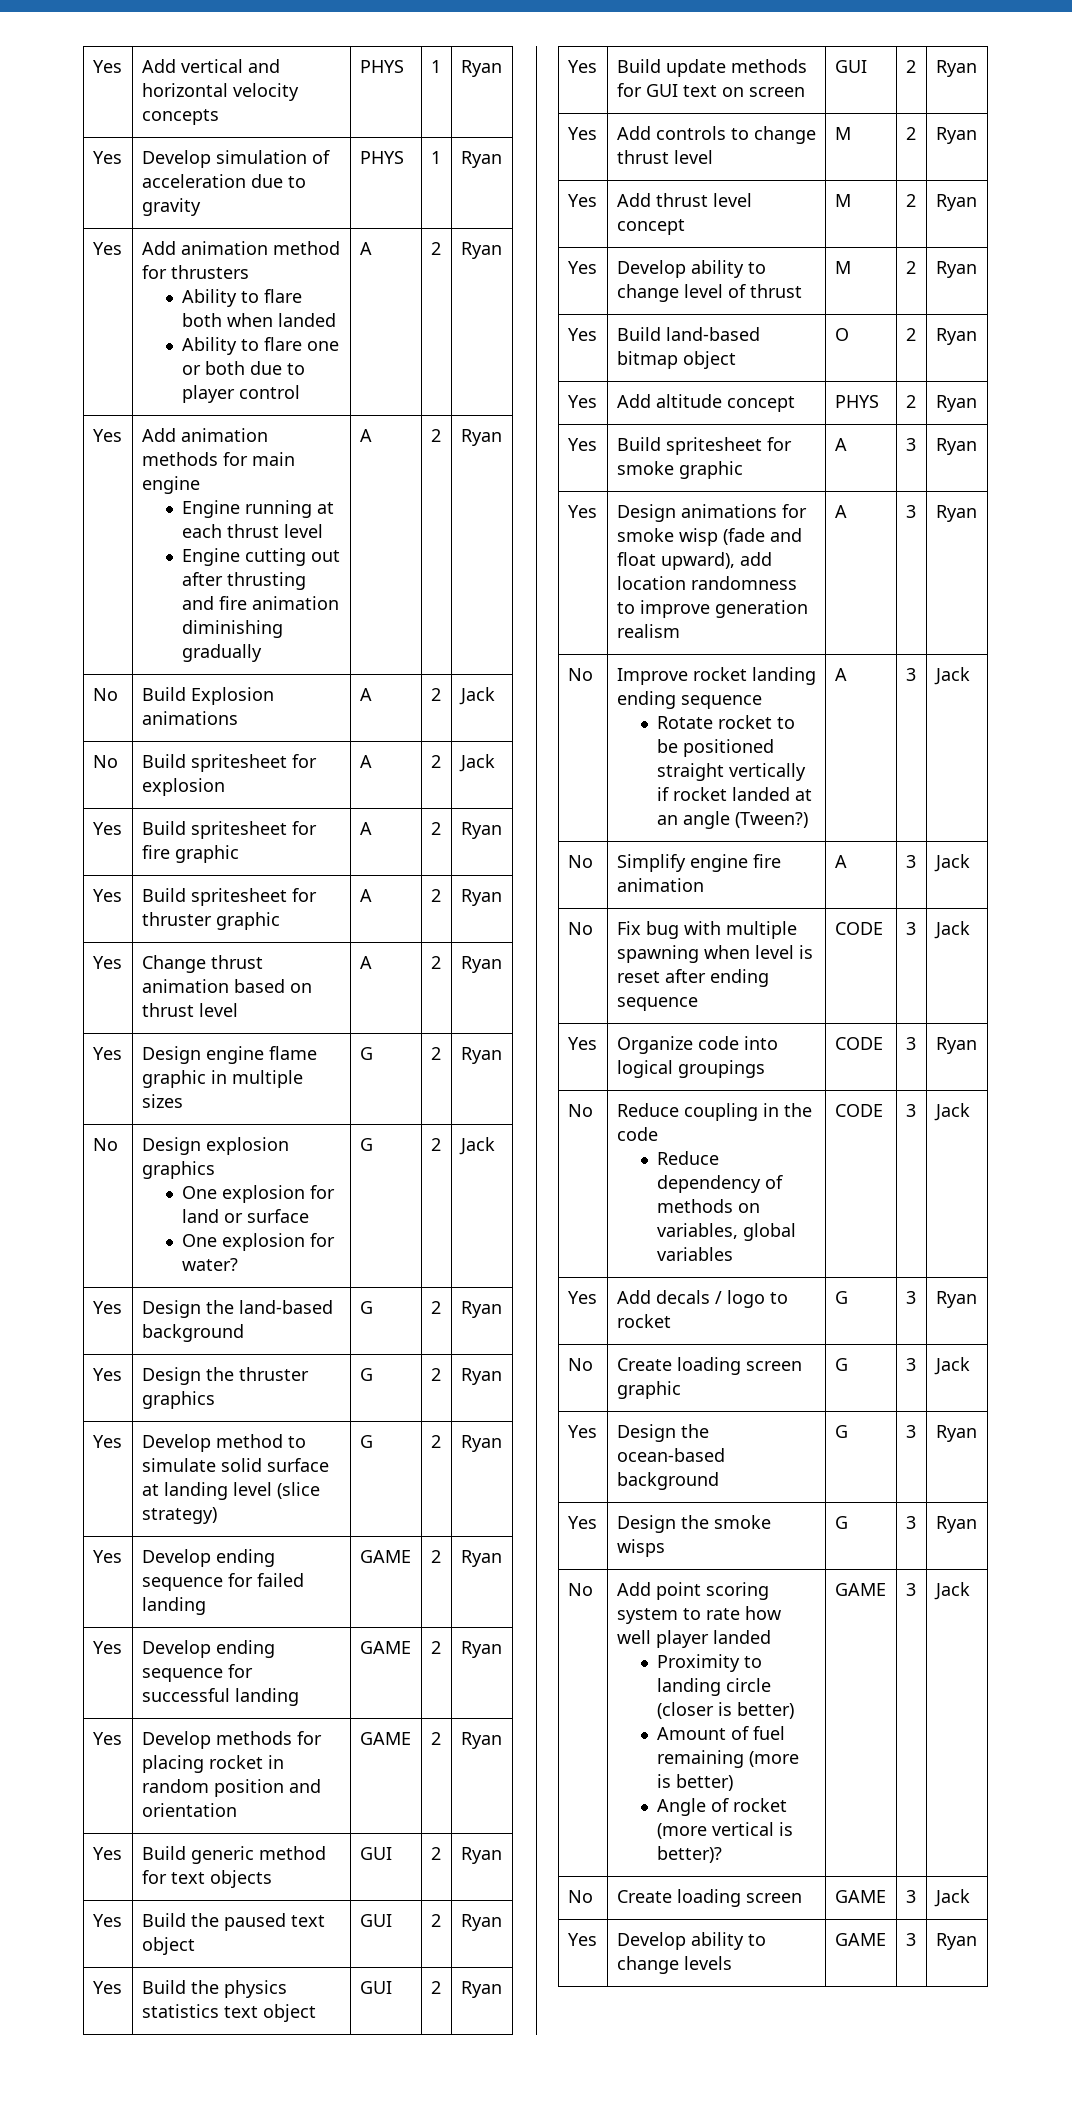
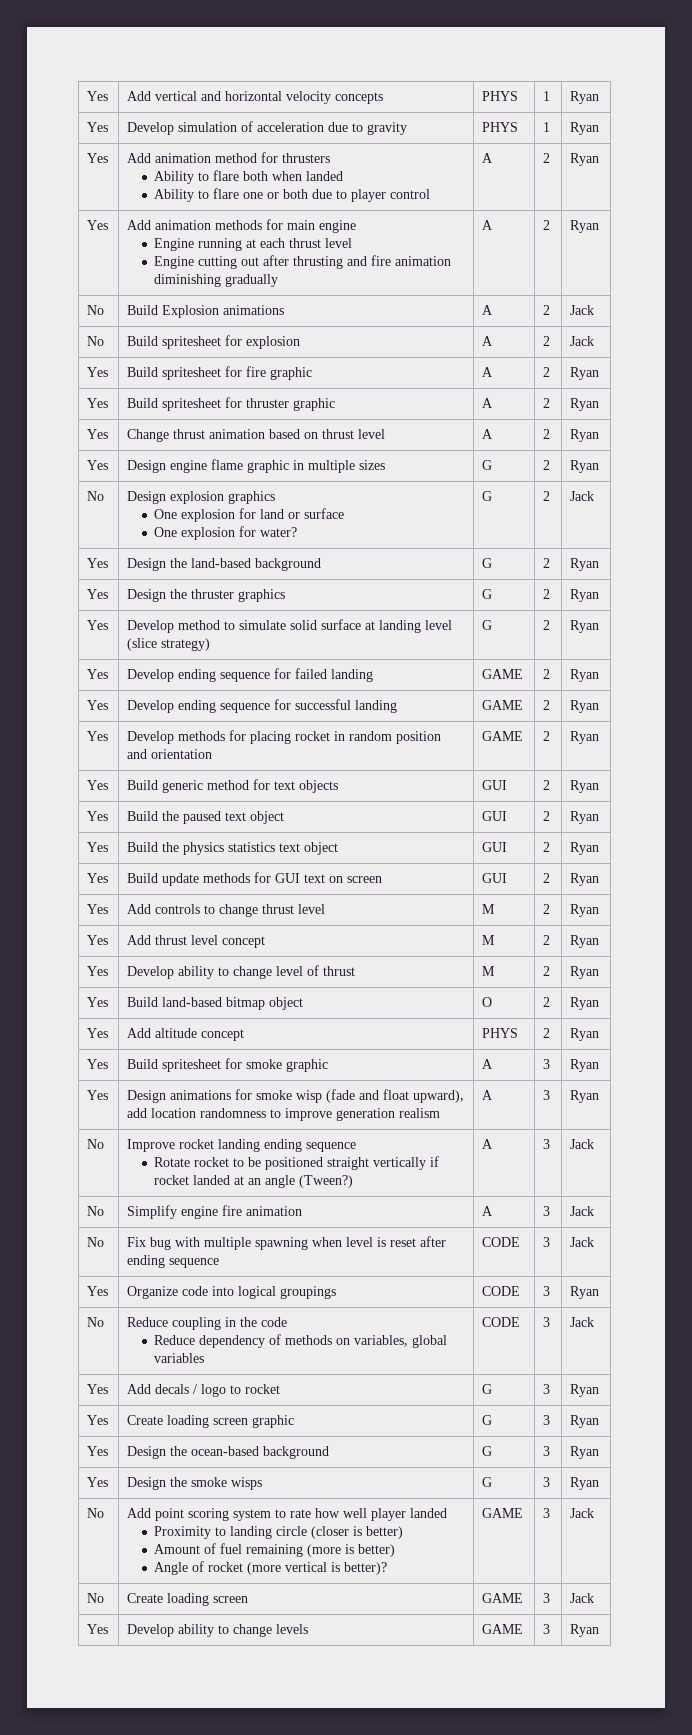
- No | Create loading screen graphic | G | 3 | Jack
+ Yes | Create loading screen graphic | G | 3 | Ryan

